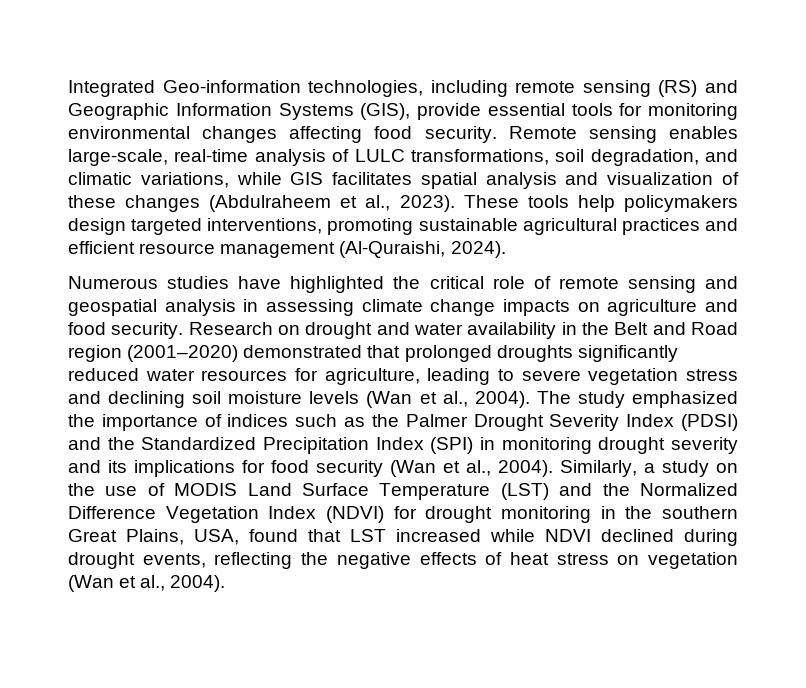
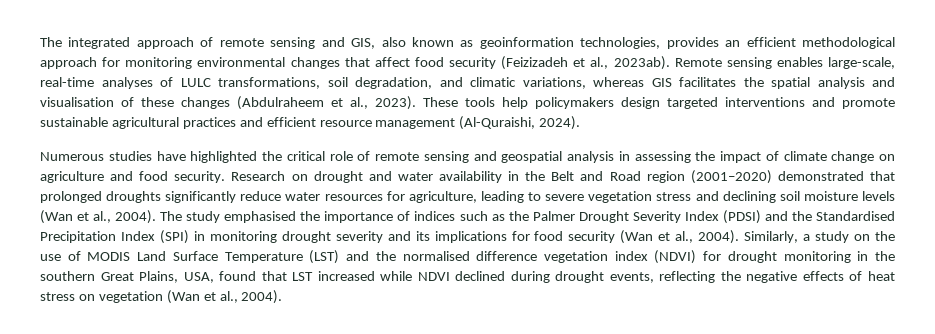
- Integrated Geo-information technologies, including remote sensing (RS) and Geographic Information Systems (GIS), provide essential tools for monitoring environmental changes affecting food security.
+ The integrated approach of remote sensing and GIS, also known as geoinformation technologies, provides an efficient methodological approach for monitoring environmental changes that affect food security (Feizizadeh et al., 2023ab).
- Remote sensing enables large-scale, real-time analysis of LULC transformations, soil degradation, and climatic variations, while GIS facilitates spatial analysis and visualization of these changes (Abdulraheem et al., 2023).
+ Remote sensing enables large-scale, real-time analyses of LULC transformations, soil degradation, and climatic variations, whereas GIS facilitates the spatial analysis and visualisation of these changes (Abdulraheem et al., 2023).
- These tools help policymakers design targeted interventions, promoting sustainable agricultural practices and efficient resource management (Al-Quraishi, 2024).
+ These tools help policymakers design targeted interventions and promote sustainable agricultural practices and efficient resource management (Al-Quraishi, 2024).
- Numerous studies have highlighted the critical role of remote sensing and geospatial analysis in assessing climate change impacts on agriculture and food security.
+ Numerous studies have highlighted the critical role of remote sensing and geospatial analysis in assessing the impact of climate change on agriculture and food security.
- Research on drought and water availability in the Belt and Road region (2001–2020) demonstrated that prolonged droughts significantly reduced water resources for agriculture, leading to severe vegetation stress and declining soil moisture levels (Wan et al., 2004).
+ Research on drought and water availability in the Belt and Road region (2001–2020) demonstrated that prolonged droughts significantly reduce water resources for agriculture, leading to severe vegetation stress and declining soil moisture levels (Wan et al., 2004).
- The study emphasized the importance of indices such as the Palmer Drought Severity Index (PDSI) and the Standardized Precipitation Index (SPI) in monitoring drought severity and its implications for food security (Wan et al., 2004).
+ The study emphasised the importance of indices such as the Palmer Drought Severity Index (PDSI) and the Standardised Precipitation Index (SPI) in monitoring drought severity and its implications for food security (Wan et al., 2004).
- Similarly, a study on the use of MODIS Land Surface Temperature (LST) and the Normalized Difference Vegetation Index (NDVI) for drought monitoring in the southern Great Plains, USA, found that LST increased while NDVI declined during drought events, reflecting the negative effects of heat stress on vegetation (Wan et al., 2004).
+ Similarly, a study on the use of MODIS Land Surface Temperature (LST) and the normalised difference vegetation index (NDVI) for drought monitoring in the southern Great Plains, USA, found that LST increased while NDVI declined during drought events, reflecting the negative effects of heat stress on vegetation (Wan et al., 2004).

